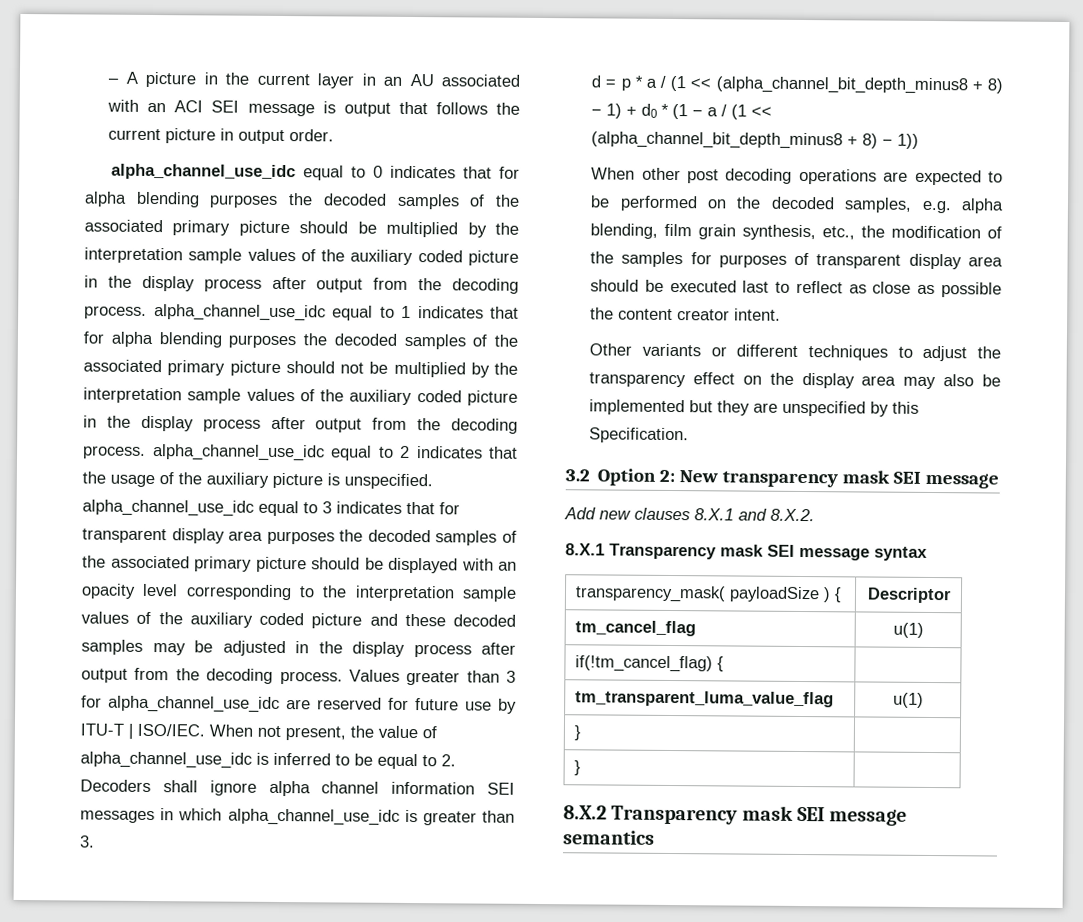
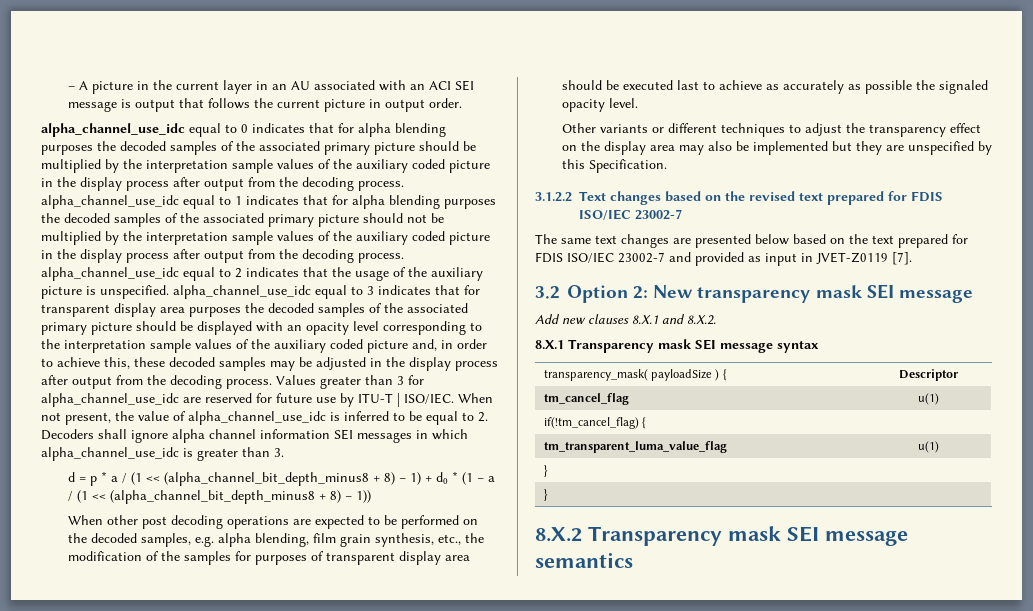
- alpha_channel_use_idc equal to 0 indicates that for alpha blending purposes the decoded samples of the associated primary picture should be multiplied by the interpretation sample values of the auxiliary coded picture in the display process after output from the decoding process. alpha_channel_use_idc equal to 1 indicates that for alpha blending purposes the decoded samples of the associated primary picture should not be multiplied by the interpretation sample values of the auxiliary coded picture in the display process after output from the decoding process. alpha_channel_use_idc equal to 2 indicates that the usage of the auxiliary picture is unspecified. alpha_channel_use_idc equal to 3 indicates that for transparent display area purposes the decoded samples of the associated primary picture should be displayed with an opacity level corresponding to the interpretation sample values of the auxiliary coded picture and these decoded samples may be adjusted in the display process after output from the decoding process.
+ alpha_channel_use_idc equal to 0 indicates that for alpha blending purposes the decoded samples of the associated primary picture should be multiplied by the interpretation sample values of the auxiliary coded picture in the display process after output from the decoding process. alpha_channel_use_idc equal to 1 indicates that for alpha blending purposes the decoded samples of the associated primary picture should not be multiplied by the interpretation sample values of the auxiliary coded picture in the display process after output from the decoding process. alpha_channel_use_idc equal to 2 indicates that the usage of the auxiliary picture is unspecified. alpha_channel_use_idc equal to 3 indicates that for transparent display area purposes the decoded samples of the associated primary picture should be displayed with an opacity level corresponding to the interpretation sample values of the auxiliary coded picture and, in order to achieve this, these decoded samples may be adjusted in the display process after output from the decoding process.
- When other post decoding operations are expected to be performed on the decoded samples, e.g. alpha blending, film grain synthesis, etc., the modification of the samples for purposes of transparent display area should be executed last to reflect as close as possible the content creator intent.
+ When other post decoding operations are expected to be performed on the decoded samples, e.g. alpha blending, film grain synthesis, etc., the modification of the samples for purposes of transparent display area should be executed last to achieve as accurately as possible the signaled opacity level.
+ 3.1.2.2 Text changes based on the revised text prepared for FDIS ISO/IEC 23002-7
+ The same text changes are presented below based on the text prepared for FDIS ISO/IEC 23002-7 and provided as input in JVET-Z0119 [7].

